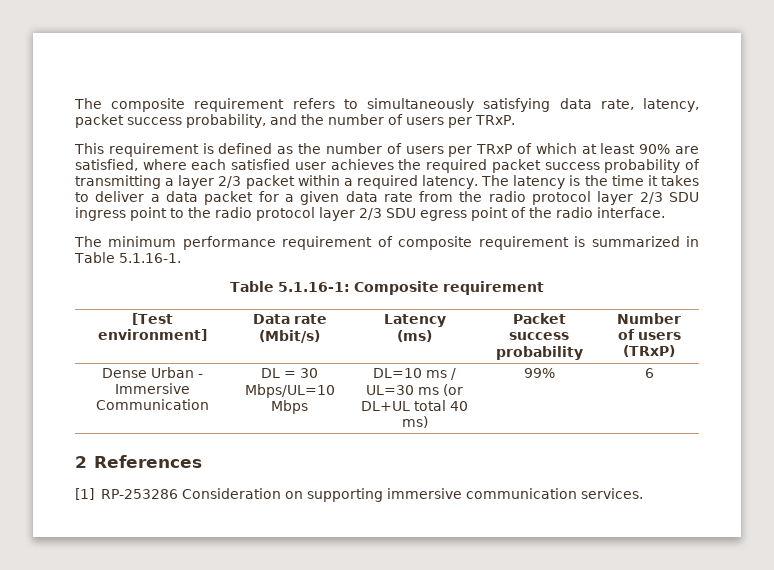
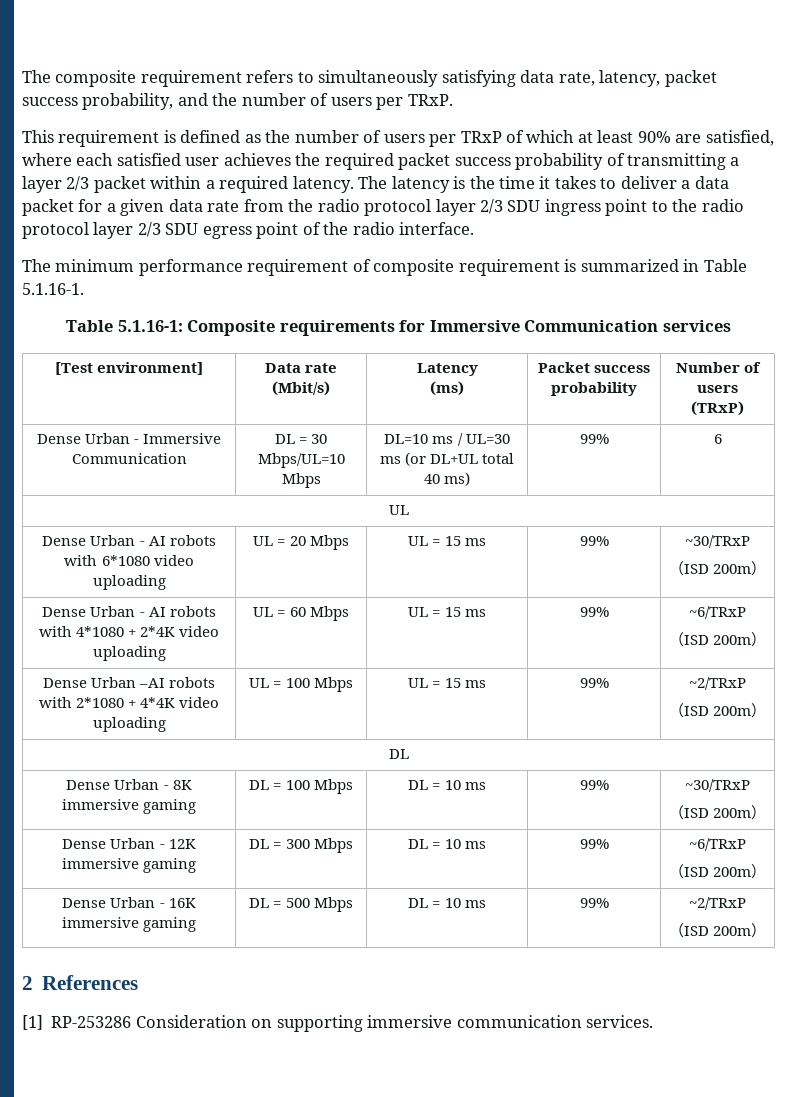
- Table 5.1.16-1: Composite requirement
+ Table 5.1.16-1: Composite requirements for Immersive Communication services
  Dense Urban - Immersive Communication | DL = 30 Mbps/UL=10 Mbps | DL=10 ms / UL=30 ms (or DL+UL total 40 ms) | 99% | 6
+ UL
+ Dense Urban - AI robots with 6*1080 video uploading | UL = 20 Mbps | UL = 15 ms | 99% | ~30/TRxP
+ （ISD 200m）
+ Dense Urban - AI robots with 4*1080 + 2*4K video uploading | UL = 60 Mbps | UL = 15 ms | 99% | ~6/TRxP
+ （ISD 200m）
+ Dense Urban –AI robots with 2*1080 + 4*4K video uploading | UL = 100 Mbps | UL = 15 ms | 99% | ~2/TRxP
+ （ISD 200m）
+ DL
+ Dense Urban - 8K immersive gaming | DL = 100 Mbps | DL = 10 ms | 99% | ~30/TRxP
+ （ISD 200m）
+ Dense Urban - 12K immersive gaming | DL = 300 Mbps | DL = 10 ms | 99% | ~6/TRxP
+ （ISD 200m）
+ Dense Urban - 16K immersive gaming | DL = 500 Mbps | DL = 10 ms | 99% | ~2/TRxP
+ （ISD 200m）

